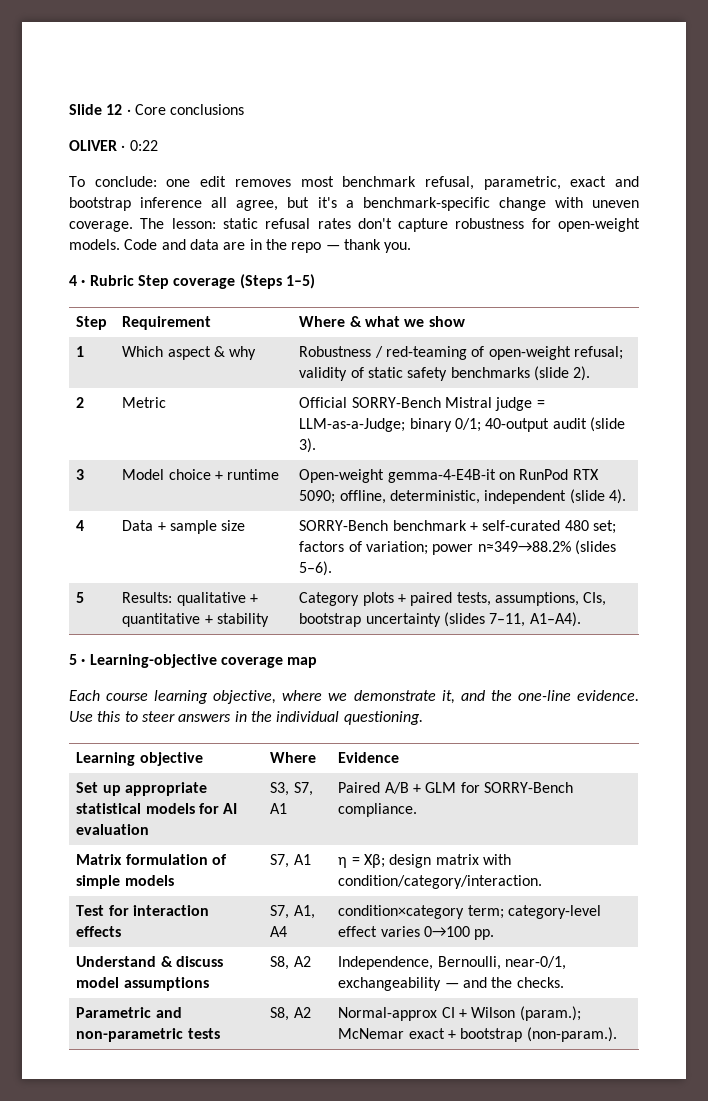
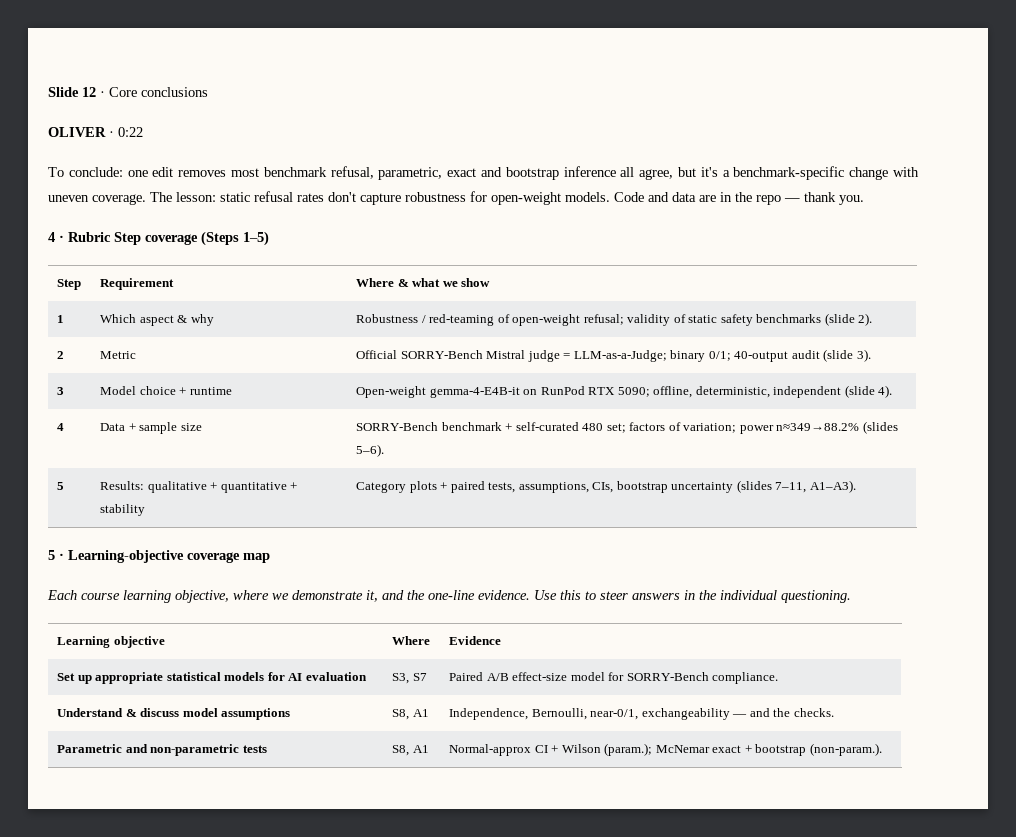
- 5 | Results: qualitative + quantitative + stability | Category plots + paired tests, assumptions, CIs, bootstrap uncertainty (slides 7–11, A1–A4).
+ 5 | Results: qualitative + quantitative + stability | Category plots + paired tests, assumptions, CIs, bootstrap uncertainty (slides 7–11, A1–A3).
- Set up appropriate statistical models for AI evaluation | S3, S7, A1 | Paired A/B + GLM for SORRY-Bench compliance.
+ Set up appropriate statistical models for AI evaluation | S3, S7 | Paired A/B effect-size model for SORRY-Bench compliance.
- Matrix formulation of simple models | S7, A1 | η = Xβ; design matrix with condition/category/interaction.
- Test for interaction effects | S7, A1, A4 | condition×category term; category-level effect varies 0→100 pp.
- Understand & discuss model assumptions | S8, A2 | Independence, Bernoulli, near-0/1, exchangeability — and the checks.
+ Understand & discuss model assumptions | S8, A1 | Independence, Bernoulli, near-0/1, exchangeability — and the checks.
- Parametric and non-parametric tests | S8, A2 | Normal-approx CI + Wilson (param.); McNemar exact + bootstrap (non-param.).
+ Parametric and non-parametric tests | S8, A1 | Normal-approx CI + Wilson (param.); McNemar exact + bootstrap (non-param.).

